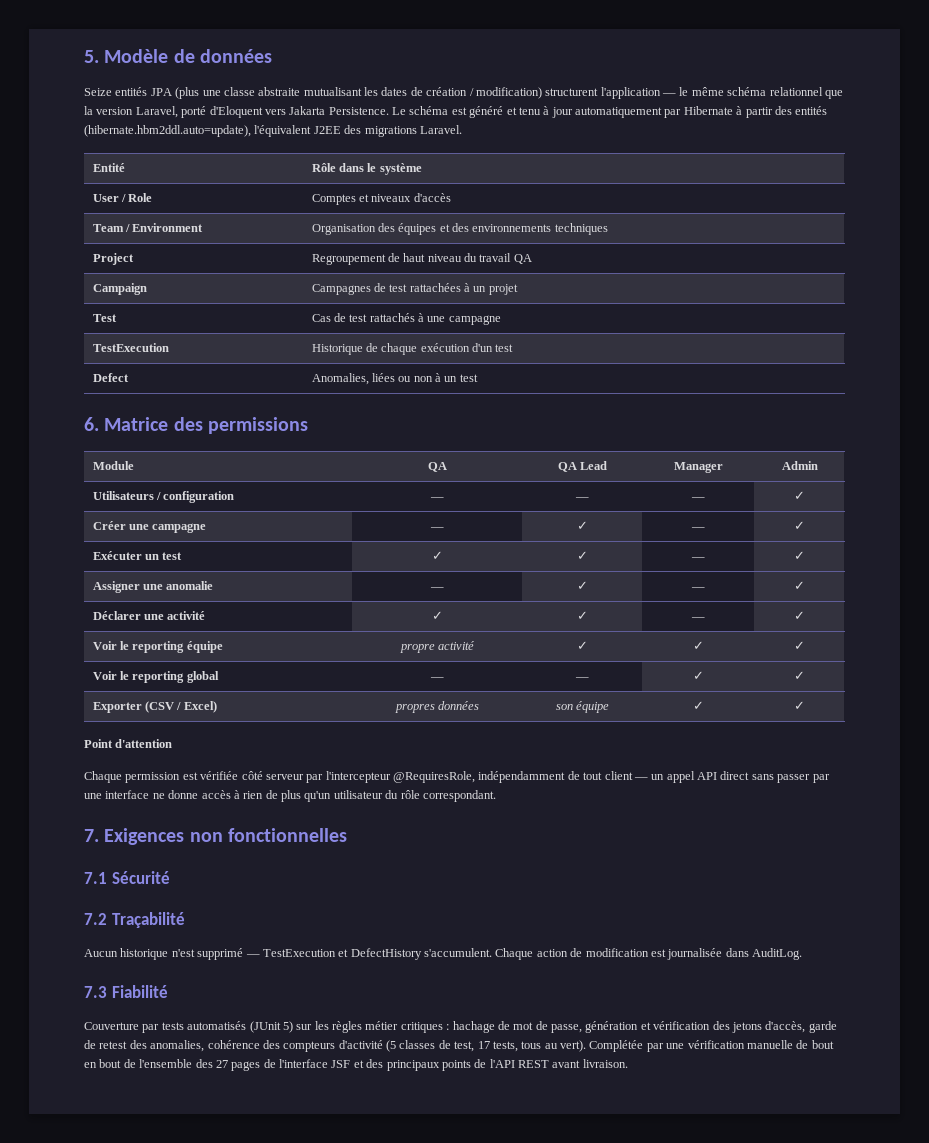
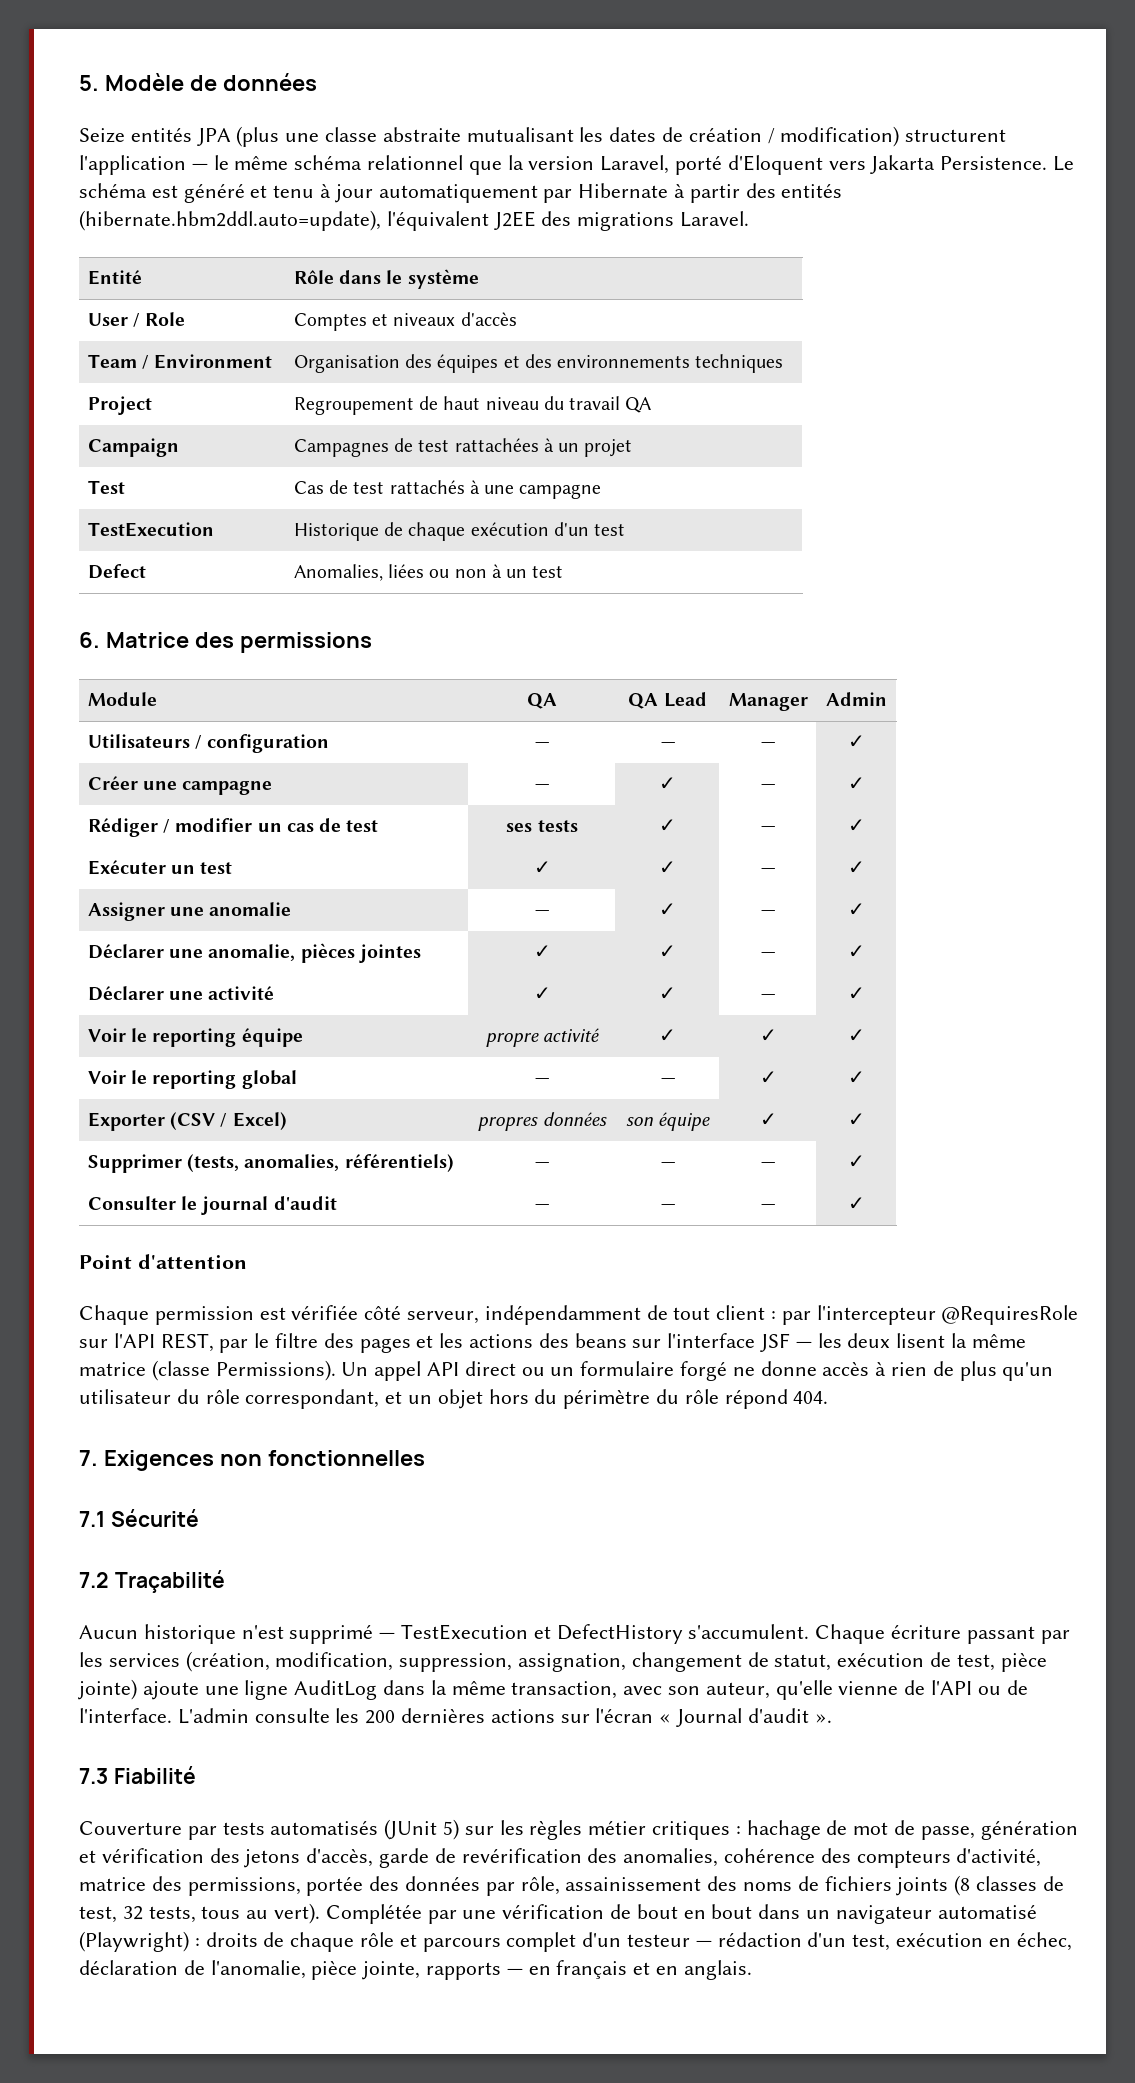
+ Rédiger / modifier un cas de test | ses tests | ✓ | — | ✓
+ Déclarer une anomalie, pièces jointes | ✓ | ✓ | — | ✓
+ Supprimer (tests, anomalies, référentiels) | — | — | — | ✓
+ Consulter le journal d'audit | — | — | — | ✓
- Chaque permission est vérifiée côté serveur par l'intercepteur @RequiresRole, indépendamment de tout client — un appel API direct sans passer par une interface ne donne accès à rien de plus qu'un utilisateur du rôle correspondant.
+ Chaque permission est vérifiée côté serveur, indépendamment de tout client : par l'intercepteur @RequiresRole sur l'API REST, par le filtre des pages et les actions des beans sur l'interface JSF — les deux lisent la même matrice (classe Permissions). Un appel API direct ou un formulaire forgé ne donne accès à rien de plus qu'un utilisateur du rôle correspondant, et un objet hors du périmètre du rôle répond 404.
- Chaque action de modification est journalisée dans AuditLog.
+ Chaque écriture passant par les services (création, modification, suppression, assignation, changement de statut, exécution de test, pièce jointe) ajoute une ligne AuditLog dans la même transaction, avec son auteur, qu'elle vienne de l'API ou de l'interface. L'admin consulte les 200 dernières actions sur l'écran « Journal d'audit ».
- Couverture par tests automatisés (JUnit 5) sur les règles métier critiques : hachage de mot de passe, génération et vérification des jetons d'accès, garde de retest des anomalies, cohérence des compteurs d'activité (5 classes de test, 17 tests, tous au vert).
+ Couverture par tests automatisés (JUnit 5) sur les règles métier critiques : hachage de mot de passe, génération et vérification des jetons d'accès, garde de revérification des anomalies, cohérence des compteurs d'activité, matrice des permissions, portée des données par rôle, assainissement des noms de fichiers joints (8 classes de test, 32 tests, tous au vert).
- Complétée par une vérification manuelle de bout en bout de l'ensemble des 27 pages de l'interface JSF et des principaux points de l'API REST avant livraison.
+ Complétée par une vérification de bout en bout dans un navigateur automatisé (Playwright) : droits de chaque rôle et parcours complet d'un testeur — rédaction d'un test, exécution en échec, déclaration de l'anomalie, pièce jointe, rapports — en français et en anglais.

